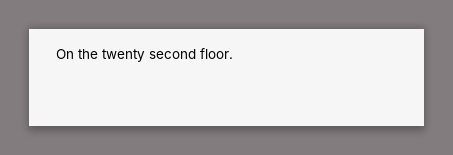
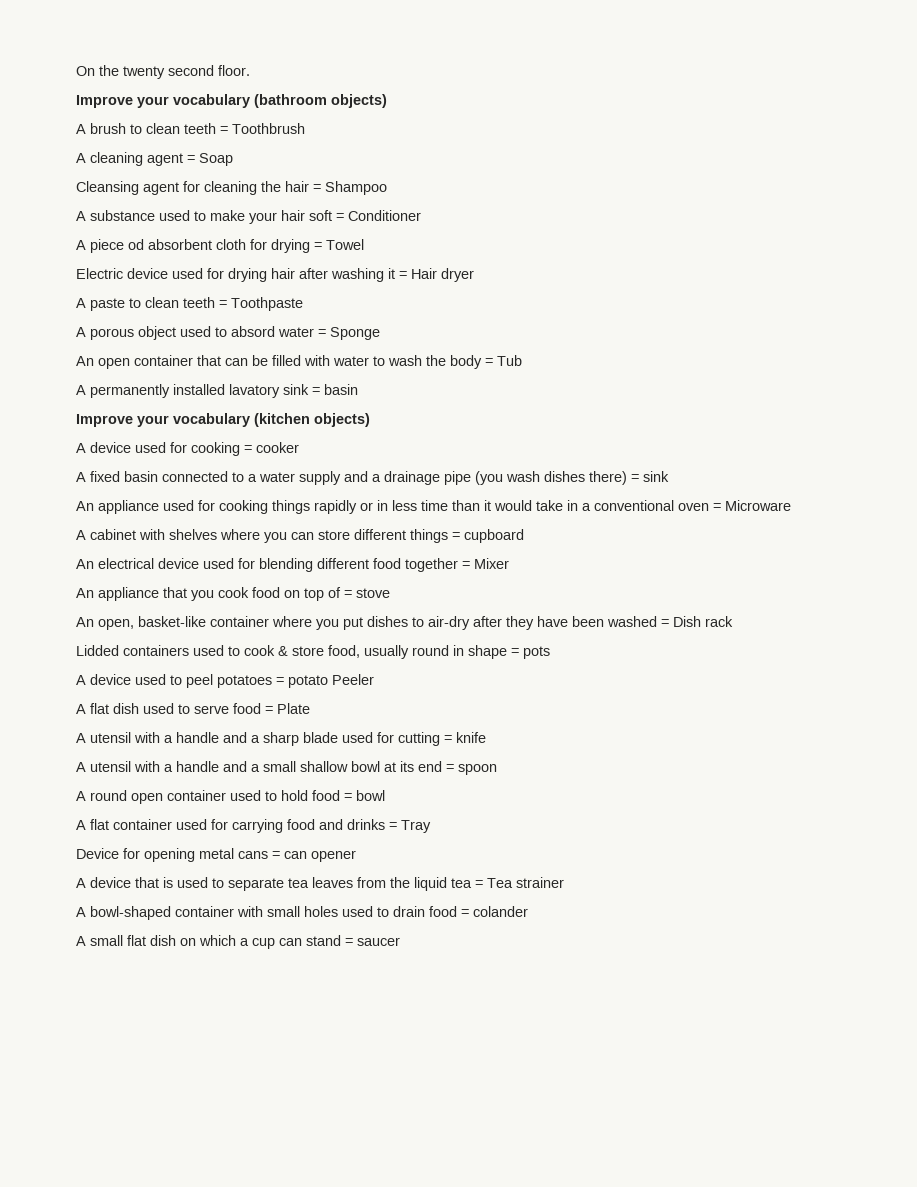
+ Improve your vocabulary (bathroom objects)
+ A brush to clean teeth = Toothbrush
+ A cleaning agent = Soap
+ Cleansing agent for cleaning the hair = Shampoo
+ A substance used to make your hair soft = Conditioner
+ A piece od absorbent cloth for drying = Towel
+ Electric device used for drying hair after washing it = Hair dryer
+ A paste to clean teeth = Toothpaste
+ A porous object used to absord water = Sponge
+ An open container that can be filled with water to wash the body = Tub
+ A permanently installed lavatory sink = basin
+ Improve your vocabulary (kitchen objects)
+ A device used for cooking = cooker
+ A fixed basin connected to a water supply and a drainage pipe (you wash dishes there) = sink
+ An appliance used for cooking things rapidly or in less time than it would take in a conventional oven = Microware
+ A cabinet with shelves where you can store different things = cupboard
+ An electrical device used for blending different food together = Mixer
+ An appliance that you cook food on top of = stove
+ An open, basket-like container where you put dishes to air-dry after they have been washed = Dish rack
+ Lidded containers used to cook & store food, usually round in shape = pots
+ A device used to peel potatoes = potato Peeler
+ A flat dish used to serve food = Plate
+ A utensil with a handle and a sharp blade used for cutting = knife
+ A utensil with a handle and a small shallow bowl at its end = spoon
+ A round open container used to hold food = bowl
+ A flat container used for carrying food and drinks = Tray
+ Device for opening metal cans = can opener
+ A device that is used to separate tea leaves from the liquid tea = Tea strainer
+ A bowl-shaped container with small holes used to drain food = colander
+ A small flat dish on which a cup can stand = saucer

